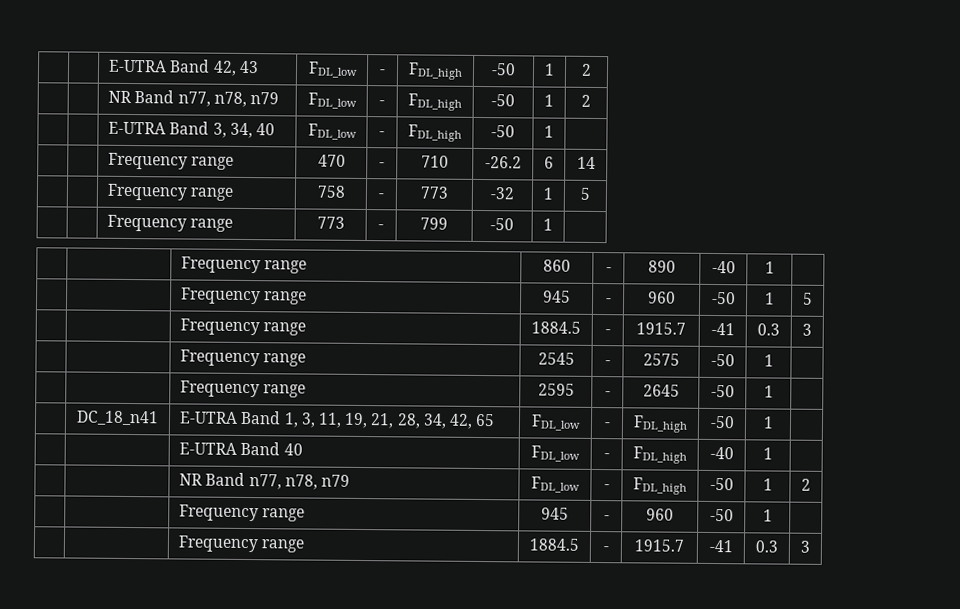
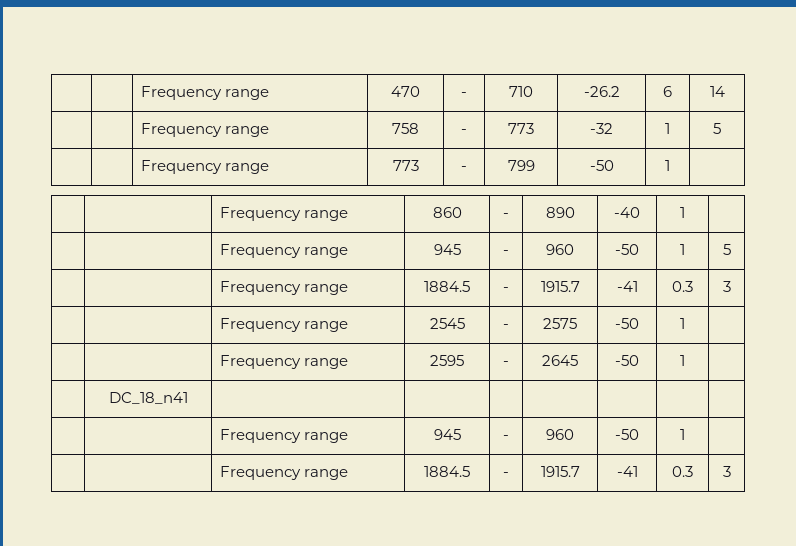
- | | E-UTRA Band 42, 43 | FDL_low | - | FDL_high | -50 | 1 | 2
- | | NR Band n77, n78, n79 | FDL_low | - | FDL_high | -50 | 1 | 2
- | | E-UTRA Band 3, 34, 40 | FDL_low | - | FDL_high | -50 | 1 |
- | DC_18_n41 | E-UTRA Band 1, 3, 11, 19, 21, 28, 34, 42, 65 | FDL_low | - | FDL_high | -50 | 1 |
- | | E-UTRA Band 40 | FDL_low | - | FDL_high | -40 | 1 |
- | | NR Band n77, n78, n79 | FDL_low | - | FDL_high | -50 | 1 | 2
+ | DC_18_n41 | | | | | | |

